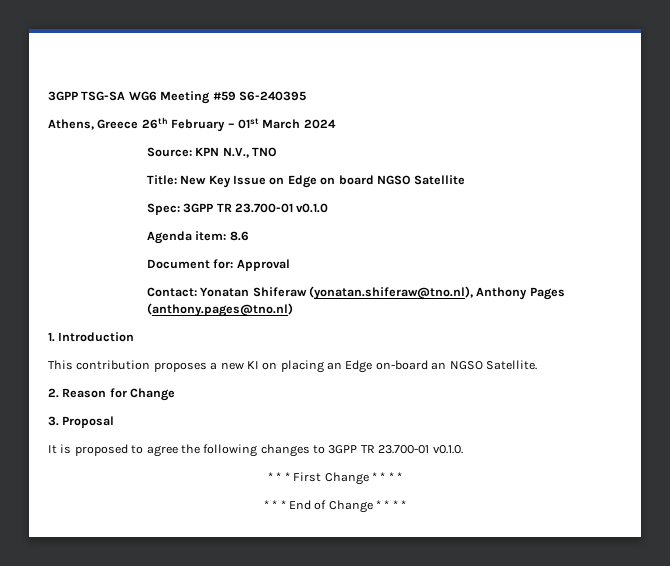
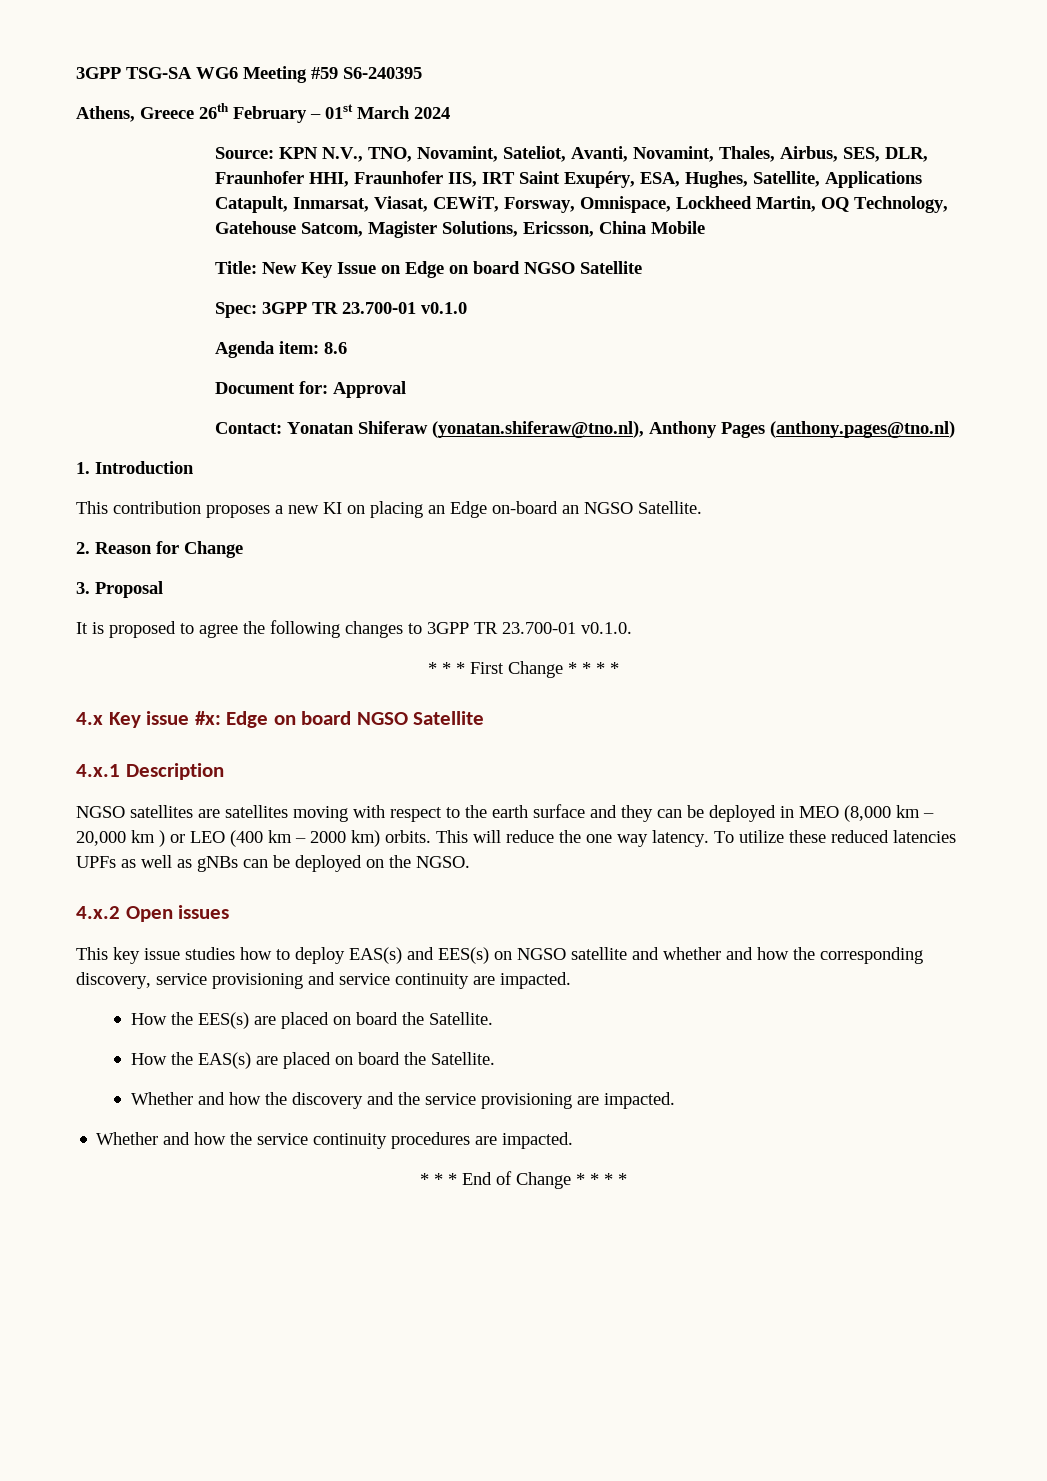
- Source: KPN N.V., TNO
+ Source: KPN N.V., TNO, Novamint, Sateliot, Avanti, Novamint, Thales, Airbus, SES, DLR, Fraunhofer HHI, Fraunhofer IIS, IRT Saint Exupéry, ESA, Hughes, Satellite, Applications Catapult, Inmarsat, Viasat, CEWiT, Forsway, Omnispace, Lockheed Martin, OQ Technology, Gatehouse Satcom, Magister Solutions, Ericsson, China Mobile
+ 4.x Key issue #x: Edge on board NGSO Satellite
+ 4.x.1 Description
+ NGSO satellites are satellites moving with respect to the earth surface and they can be deployed in MEO (8,000 km – 20,000 km ) or LEO (400 km – 2000 km) orbits. This will reduce the one way latency. To utilize these reduced latencies UPFs as well as gNBs can be deployed on the NGSO.
+ 4.x.2 Open issues
+ This key issue studies how to deploy EAS(s) and EES(s) on NGSO satellite and whether and how the corresponding discovery, service provisioning and service continuity are impacted.
+ How the EES(s) are placed on board the Satellite.
+ How the EAS(s) are placed on board the Satellite.
+ Whether and how the discovery and the service provisioning are impacted.
+ Whether and how the service continuity procedures are impacted.

